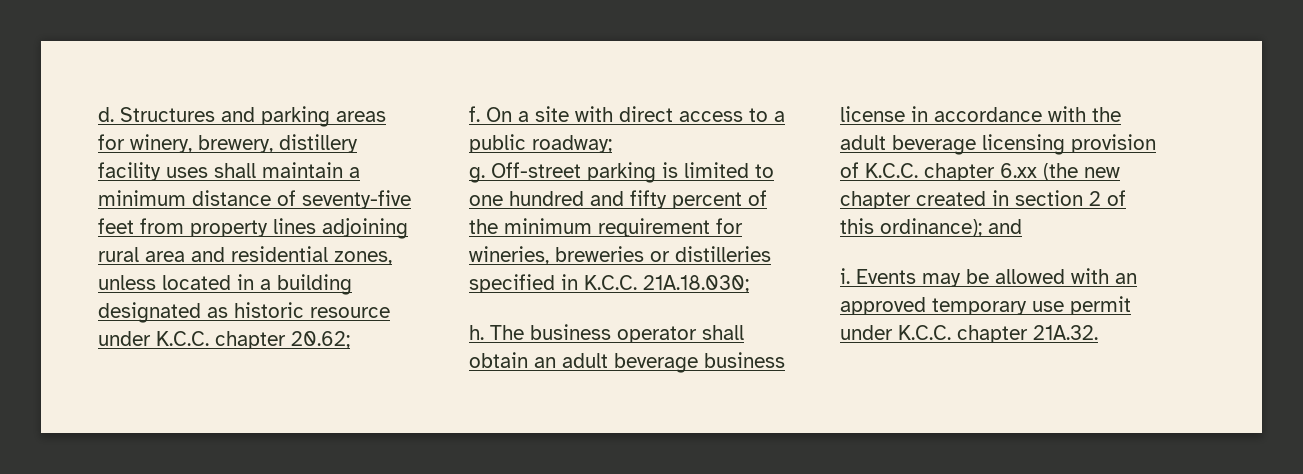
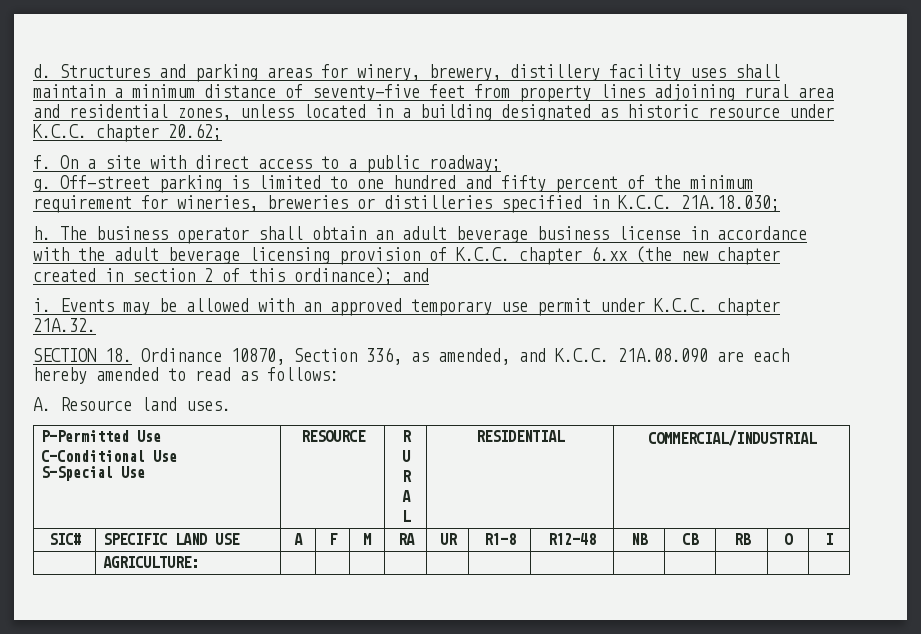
+ SECTION 18. Ordinance 10870, Section 336, as amended, and K.C.C. 21A.08.090 are each hereby amended to read as follows:
+ A. Resource land uses.
+ P-Permitted Use
+ C-Conditional Use
+ S-Special Use | RESOURCE | R
+ U
+ R
+ A
+ L | RESIDENTIAL | COMMERCIAL/INDUSTRIAL
+ SIC# | SPECIFIC LAND USE | A | F | M | RA | UR | R1-8 | R12-48 | NB | CB | RB | O | I
+ | AGRICULTURE: | | | | | | | | | | | |

